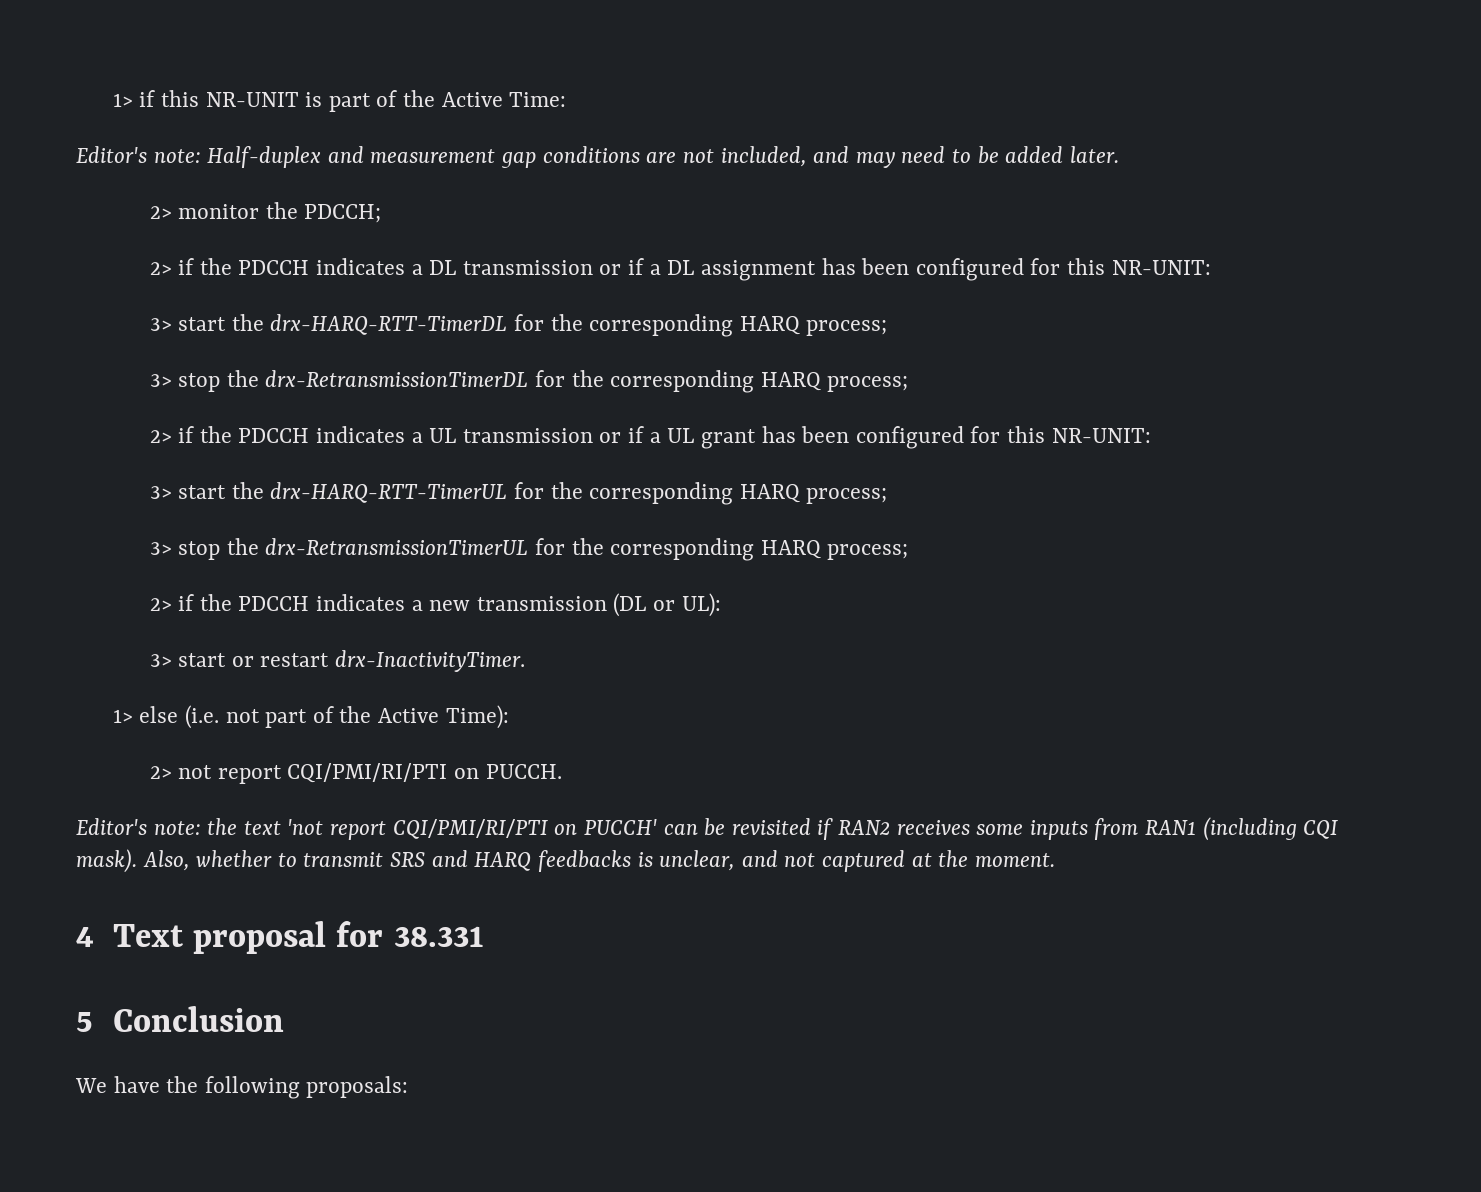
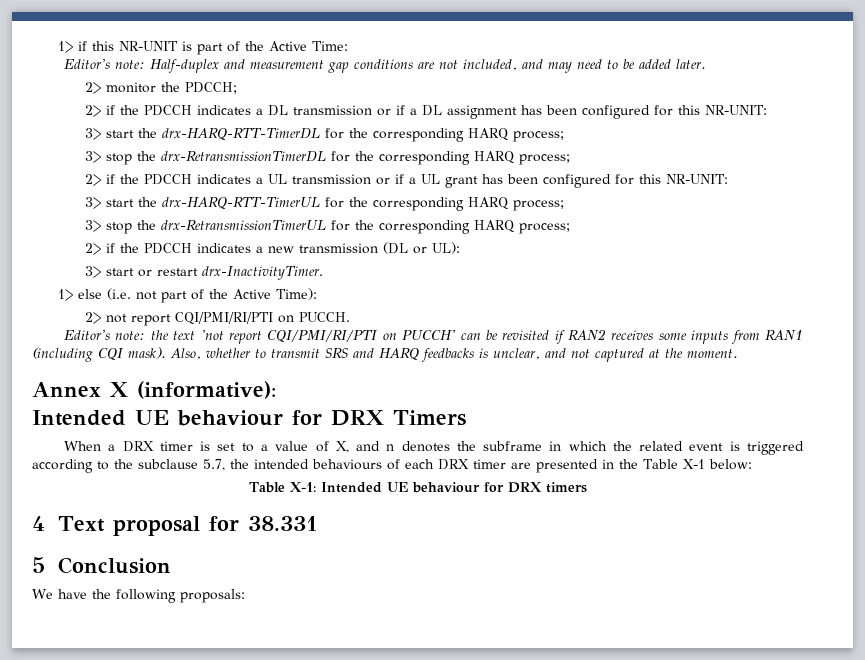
+ Annex X (informative):
+ Intended UE behaviour for DRX Timers
+ When a DRX timer is set to a value of X, and n denotes the subframe in which the related event is triggered according to the subclause 5.7, the intended behaviours of each DRX timer are presented in the Table X-1 below:
+ Table X-1: Intended UE behaviour for DRX timers

